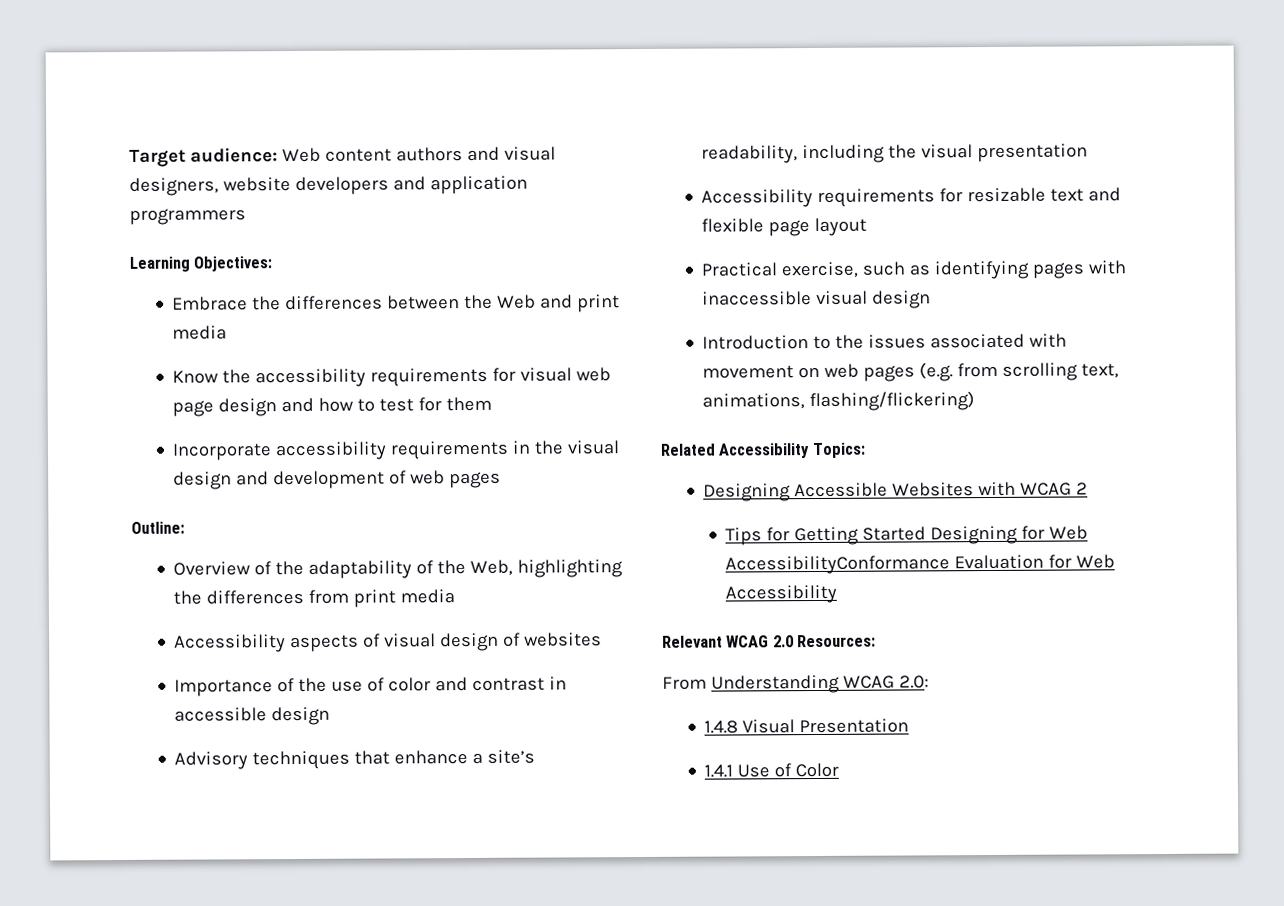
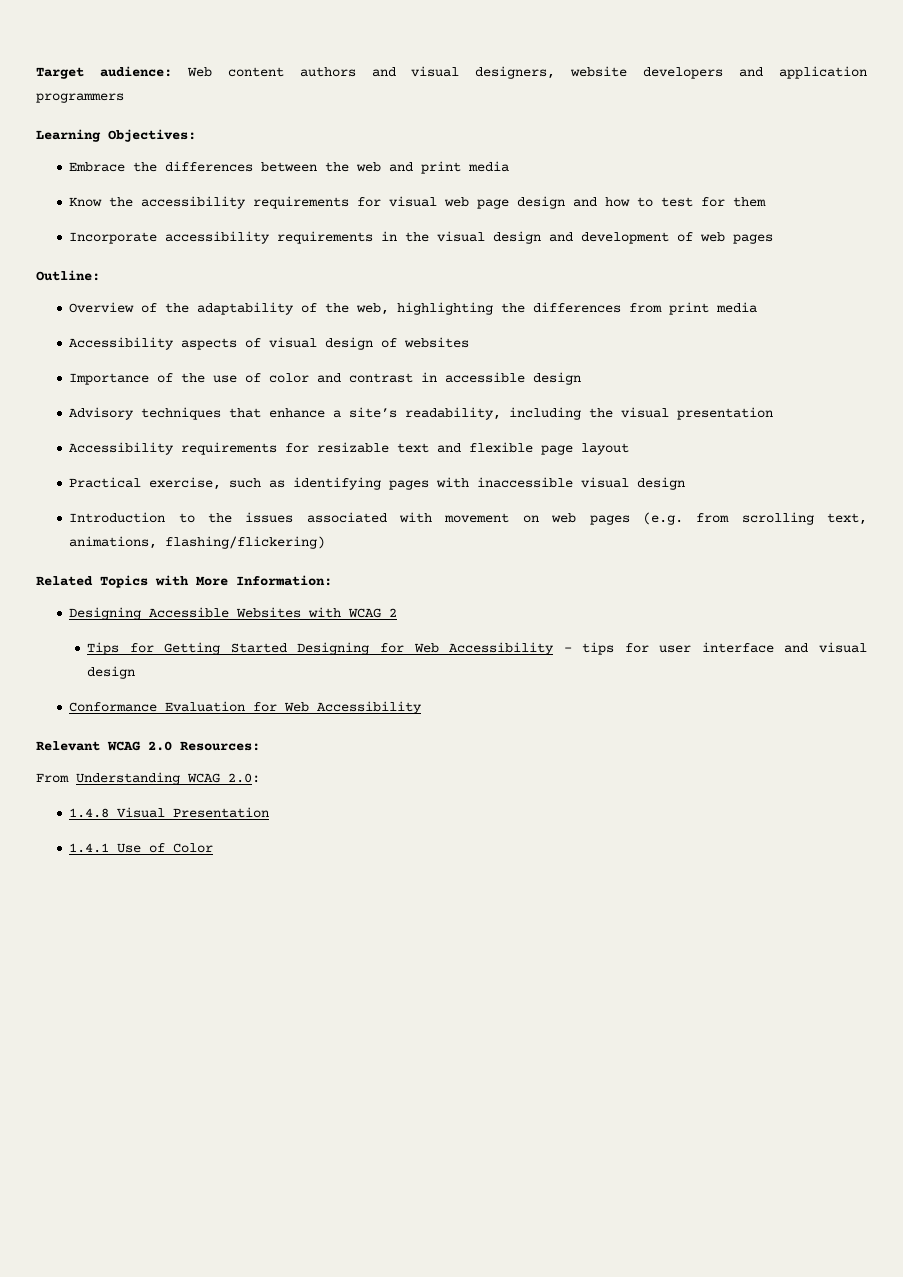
- Embrace the differences between the Web and print media
+ Embrace the differences between the web and print media
- Overview of the adaptability of the Web, highlighting the differences from print media
+ Overview of the adaptability of the web, highlighting the differences from print media
- Related Accessibility Topics:
+ Related Topics with More Information:
- Tips for Getting Started Designing for Web AccessibilityConformance Evaluation for Web Accessibility
+ Tips for Getting Started Designing for Web Accessibility - tips for user interface and visual design
+ Conformance Evaluation for Web Accessibility

